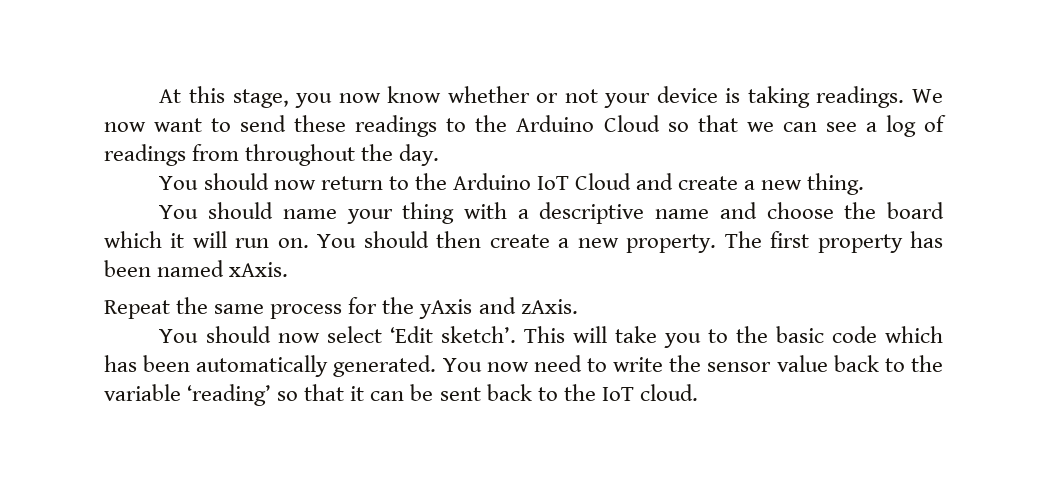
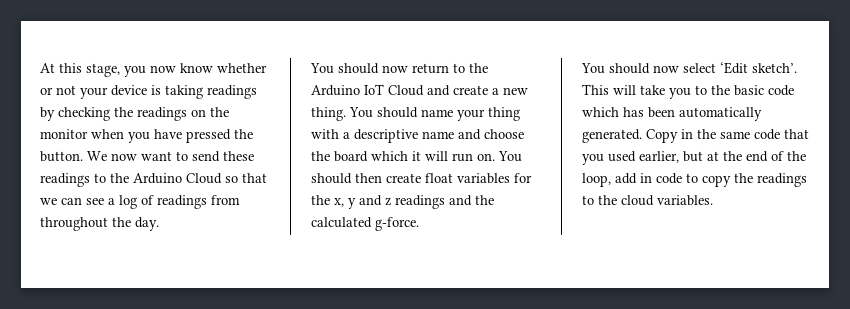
- At this stage, you now know whether or not your device is taking readings.
+ At this stage, you now know whether or not your device is taking readings by checking the readings on the monitor when you have pressed the button.
- You should now return to the Arduino IoT Cloud and create a new thing.
- You should name your thing with a descriptive name and choose the board which it will run on.
+ You should now return to the Arduino IoT Cloud and create a new thing. You should name your thing with a descriptive name and choose the board which it will run on.
- You should then create a new property. The first property has been named xAxis.
- Repeat the same process for the yAxis and zAxis.
+ You should then create float variables for the x, y and z readings and the calculated g-force.
- You now need to write the sensor value back to the variable ‘reading’ so that it can be sent back to the IoT cloud.
+ Copy in the same code that you used earlier, but at the end of the loop, add in code to copy the readings to the cloud variables.

